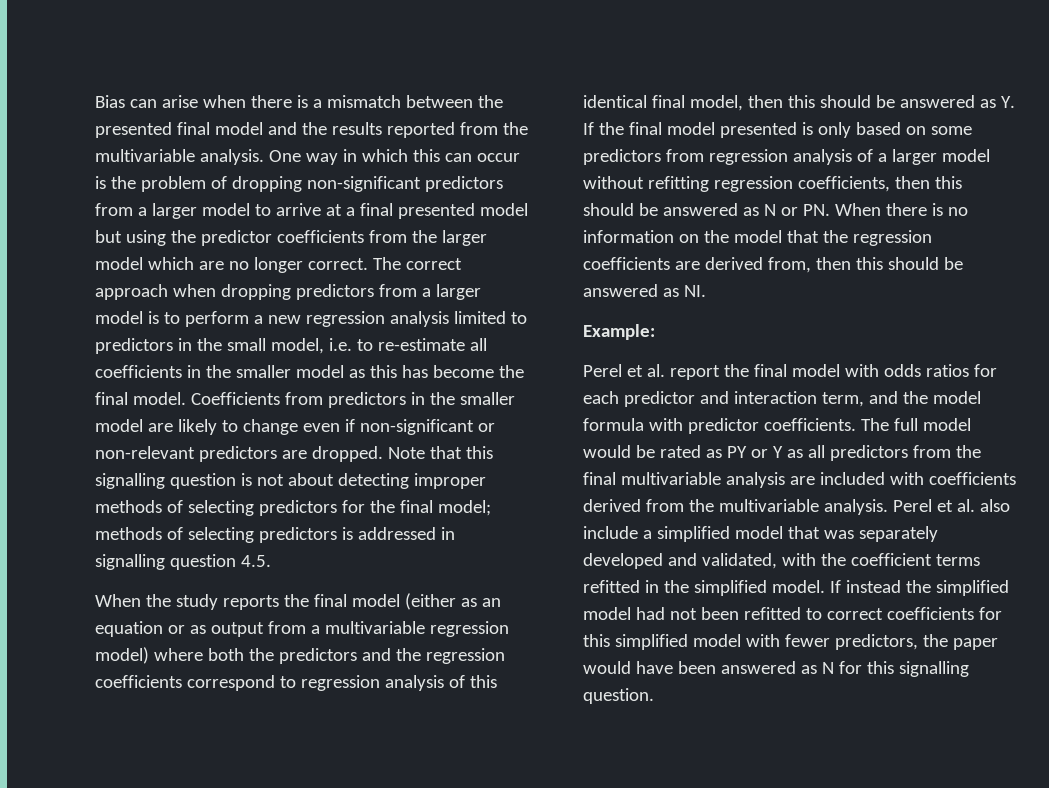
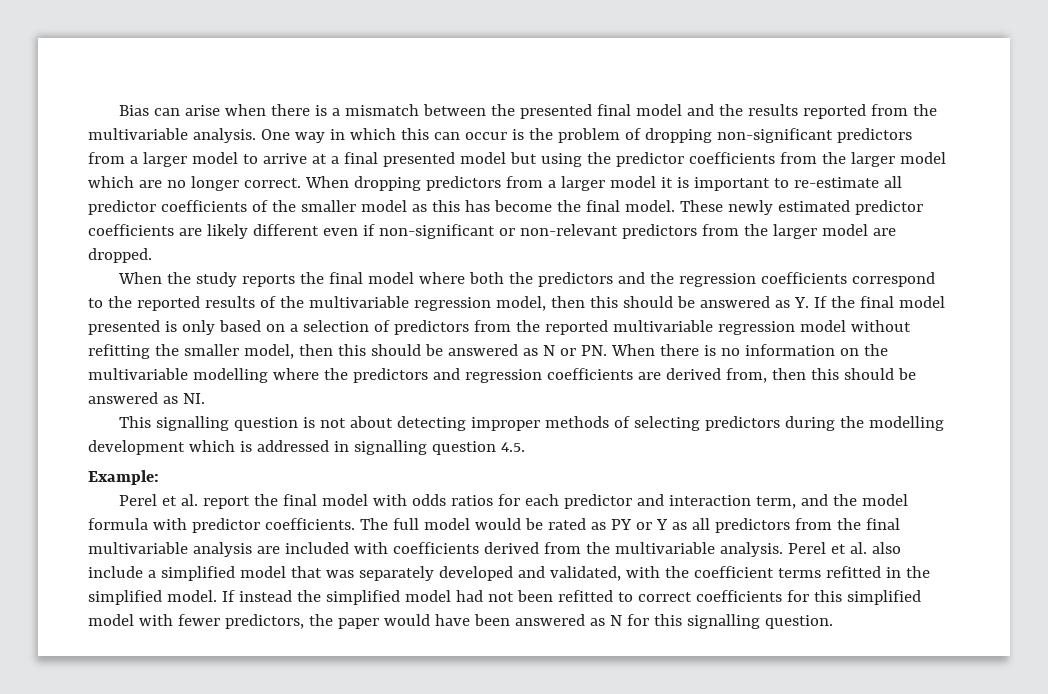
- The correct approach when dropping predictors from a larger model is to perform a new regression analysis limited to predictors in the small model, i.e. to re-estimate all coefficients in the smaller model as this has become the final model.
+ When dropping predictors from a larger model it is important to re-estimate all predictor coefficients of the smaller model as this has become the final model.
- Coefficients from predictors in the smaller model are likely to change even if non-significant or non-relevant predictors are dropped. Note that this signalling question is not about detecting improper methods of selecting predictors for the final model; methods of selecting predictors is addressed in signalling question 4.5.
+ These newly estimated predictor coefficients are likely different even if non-significant or non-relevant predictors from the larger model are dropped.
- When the study reports the final model (either as an equation or as output from a multivariable regression model) where both the predictors and the regression coefficients correspond to regression analysis of this identical final model, then this should be answered as Y. If the final model presented is only based on some predictors from regression analysis of a larger model without refitting regression coefficients, then this should be answered as N or PN. When there is no information on the model that the regression coefficients are derived from, then this should be answered as NI.
+ When the study reports the final model where both the predictors and the regression coefficients correspond to the reported results of the multivariable regression model, then this should be answered as Y. If the final model presented is only based on a selection of predictors from the reported multivariable regression model without refitting the smaller model, then this should be answered as N or PN. When there is no information on the multivariable modelling where the predictors and regression coefficients are derived from, then this should be answered as NI.
+ This signalling question is not about detecting improper methods of selecting predictors during the modelling development which is addressed in signalling question 4.5.

